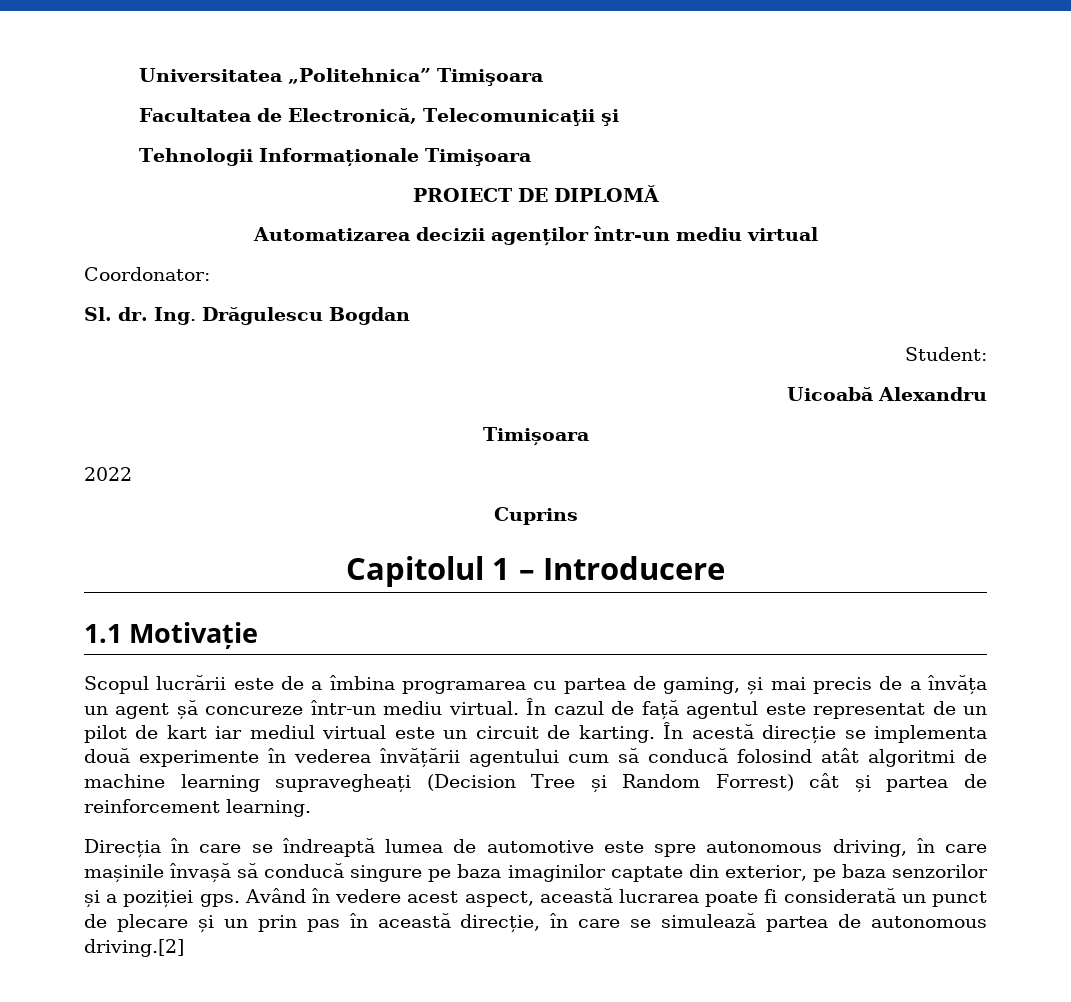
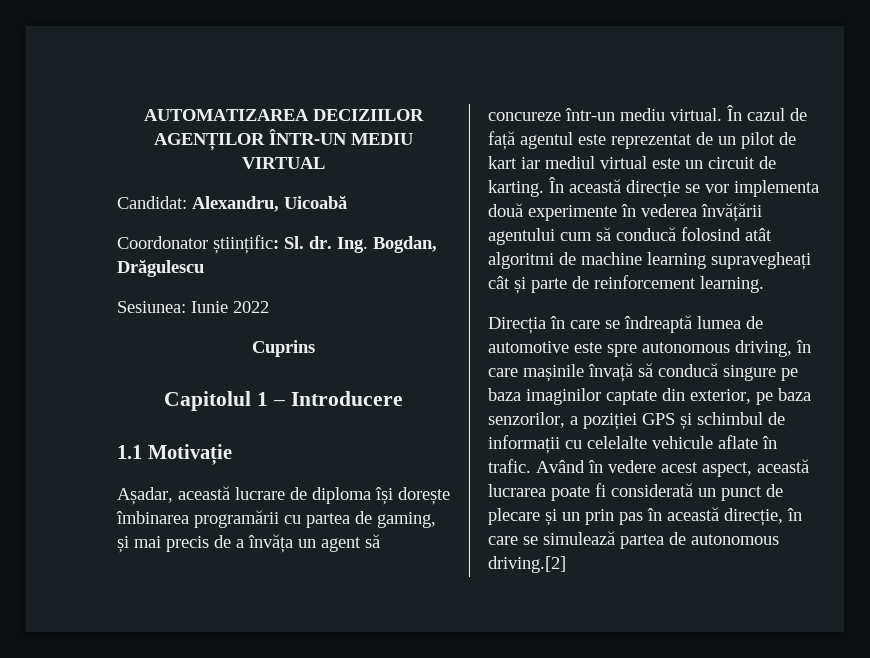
- Universitatea „Politehnica” Timişoara
- Facultatea de Electronică, Telecomunicaţii şi
- Tehnologii Informaționale Timişoara
- PROIECT DE DIPLOMĂ
- Automatizarea decizii agenților într-un mediu virtual
- Coordonator:
- Sl. dr.
+ AUTOMATIZAREA DECIZIILOR AGENȚILOR ÎNTR-UN MEDIU VIRTUAL
+ Candidat: Alexandru, Uicoabă
+ Coordonator științific: Sl. dr.
- Ing. Drăgulescu Bogdan
- Student:
- Uicoabă Alexandru
- Timișoara
- 2022
+ Ing. Bogdan, Drăgulescu
+ Sesiunea: Iunie 2022
- Scopul lucrării este de a îmbina programarea cu partea de gaming, și mai precis de a învăța un agent șă concureze într-un mediu virtual.
+ Așadar, această lucrare de diploma își dorește îmbinarea programării cu partea de gaming, și mai precis de a învăța un agent să concureze într-un mediu virtual.
- În cazul de față agentul este representat de un pilot de kart iar mediul virtual este un circuit de karting.
+ În cazul de față agentul este reprezentat de un pilot de kart iar mediul virtual este un circuit de karting.
- În acestă direcție se implementa două experimente în vederea învățării agentului cum să conducă folosind atât algoritmi de machine learning supravegheați (Decision Tree și Random Forrest) cât și partea de reinforcement learning.
+ În această direcție se vor implementa două experimente în vederea învățării agentului cum să conducă folosind atât algoritmi de machine learning supravegheați cât și parte de reinforcement learning.
- Direcția în care se îndreaptă lumea de automotive este spre autonomous driving, în care mașinile învașă să conducă singure pe baza imaginilor captate din exterior, pe baza senzorilor și a poziției gps.
+ Direcția în care se îndreaptă lumea de automotive este spre autonomous driving, în care mașinile învață să conducă singure pe baza imaginilor captate din exterior, pe baza senzorilor, a poziției GPS și schimbul de informații cu celelalte vehicule aflate în trafic.

